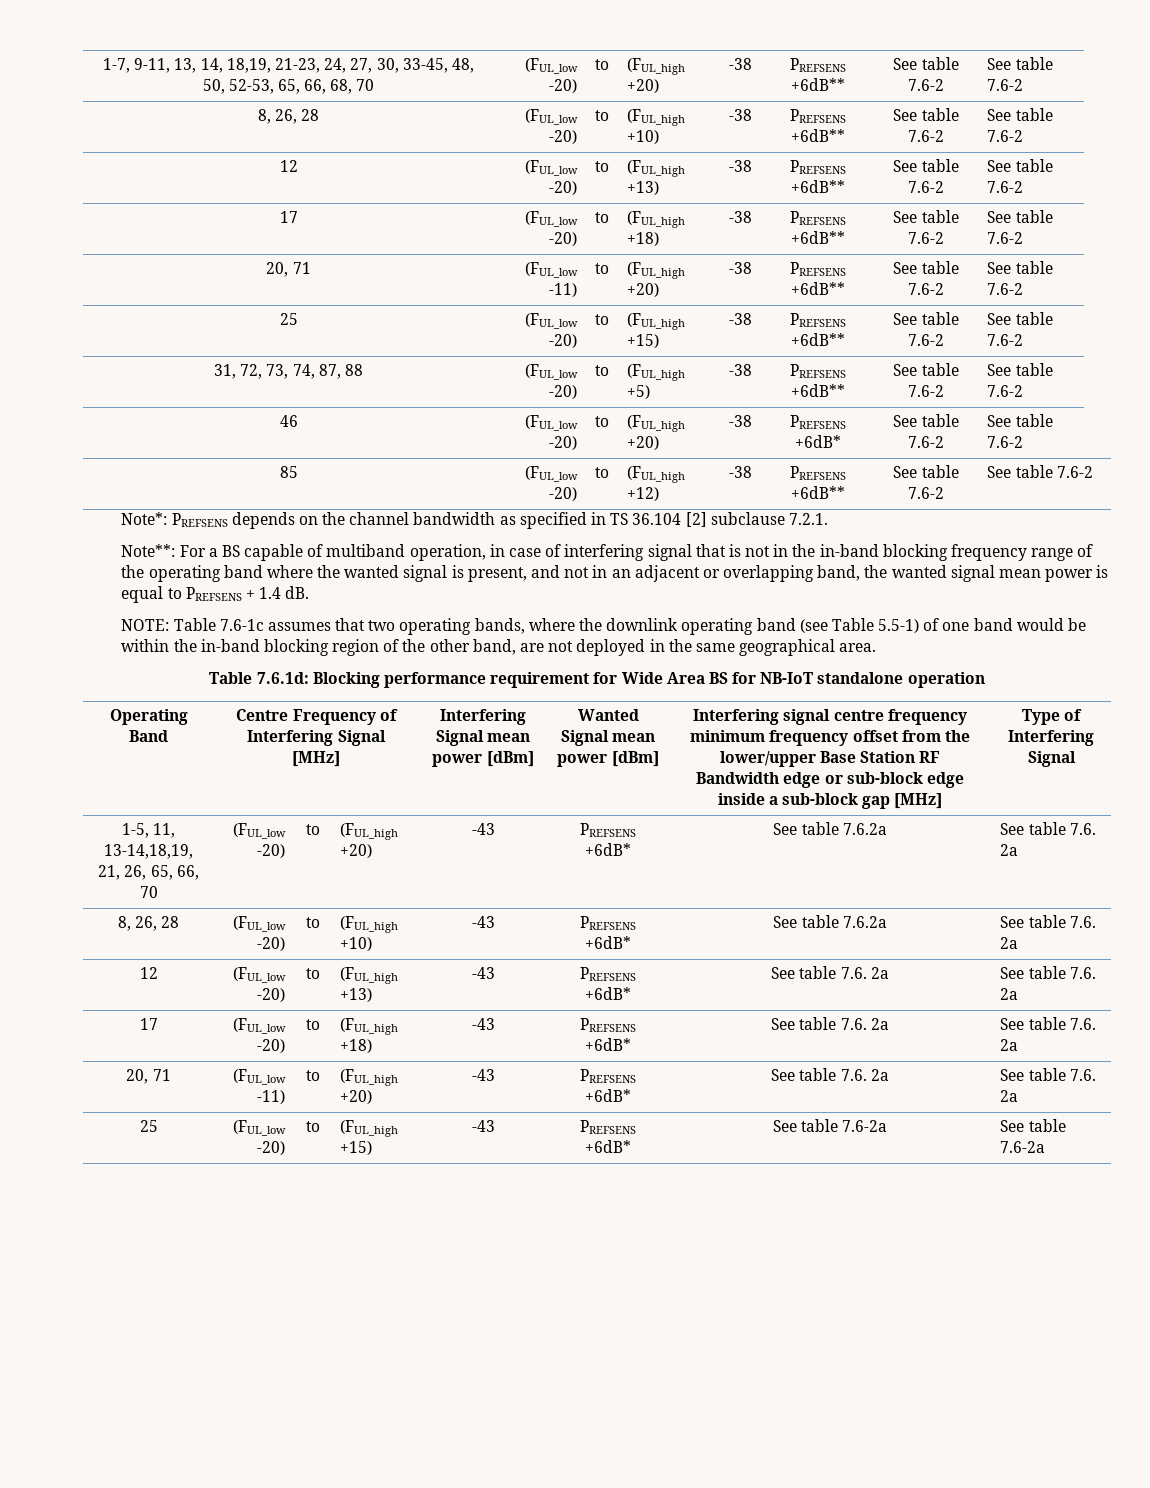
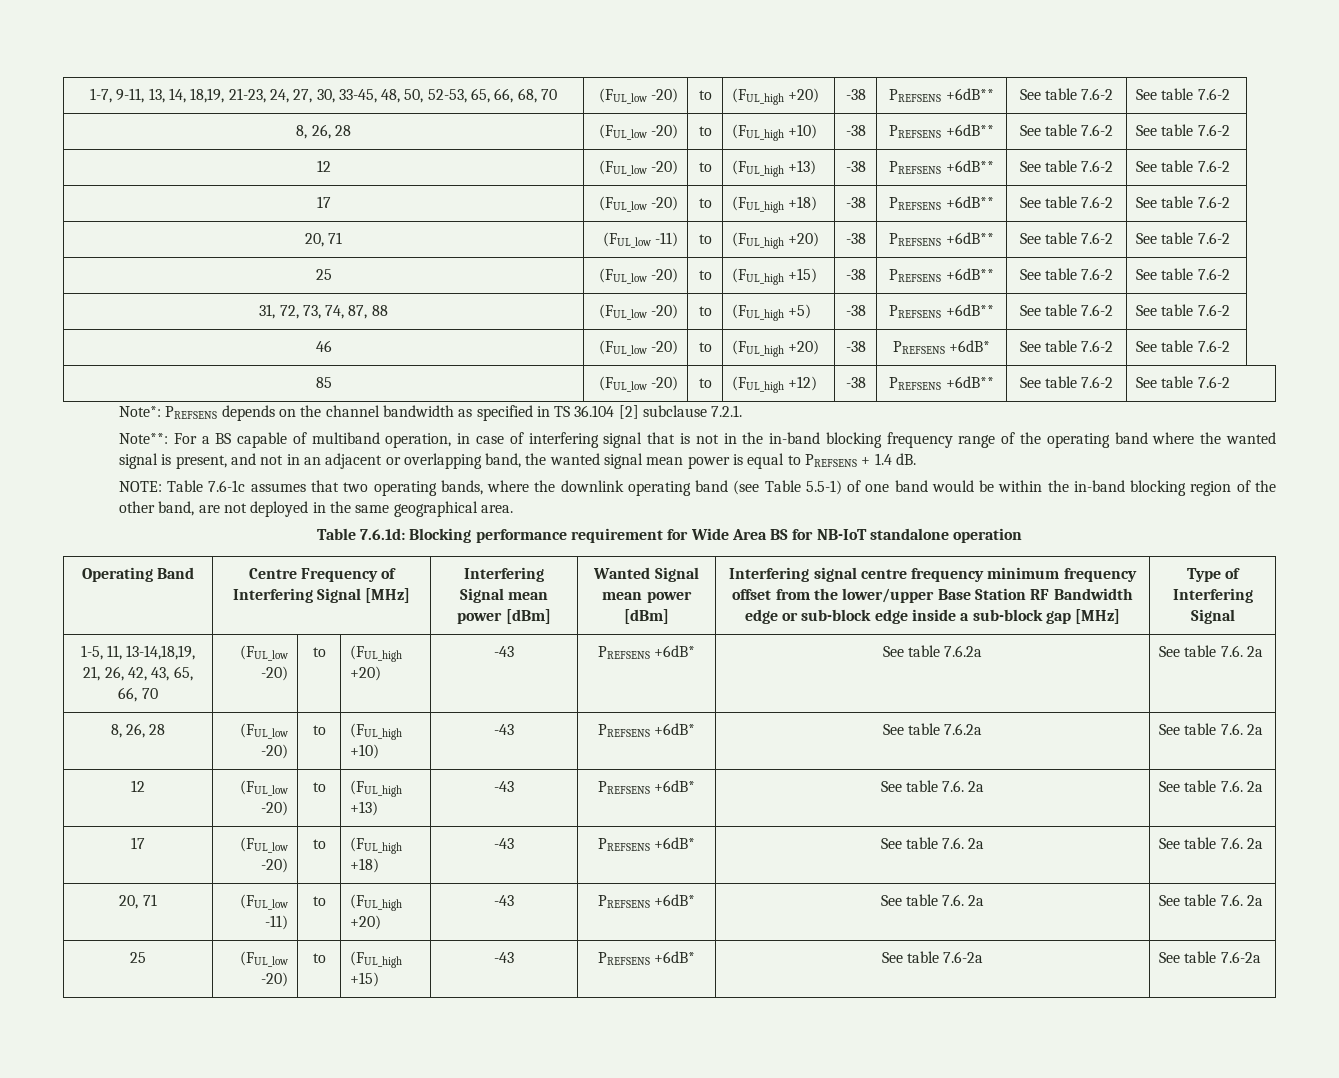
- 1-5, 11, 13-14,18,19, 21, 26, 65, 66, 70 | (FUL_low -20) | to | (FUL_high +20) | -43 | PREFSENS +6dB* | See table 7.6.2a | See table 7.6. 2a
+ 1-5, 11, 13-14,18,19, 21, 26, 42, 43, 65, 66, 70 | (FUL_low -20) | to | (FUL_high +20) | -43 | PREFSENS +6dB* | See table 7.6.2a | See table 7.6. 2a

